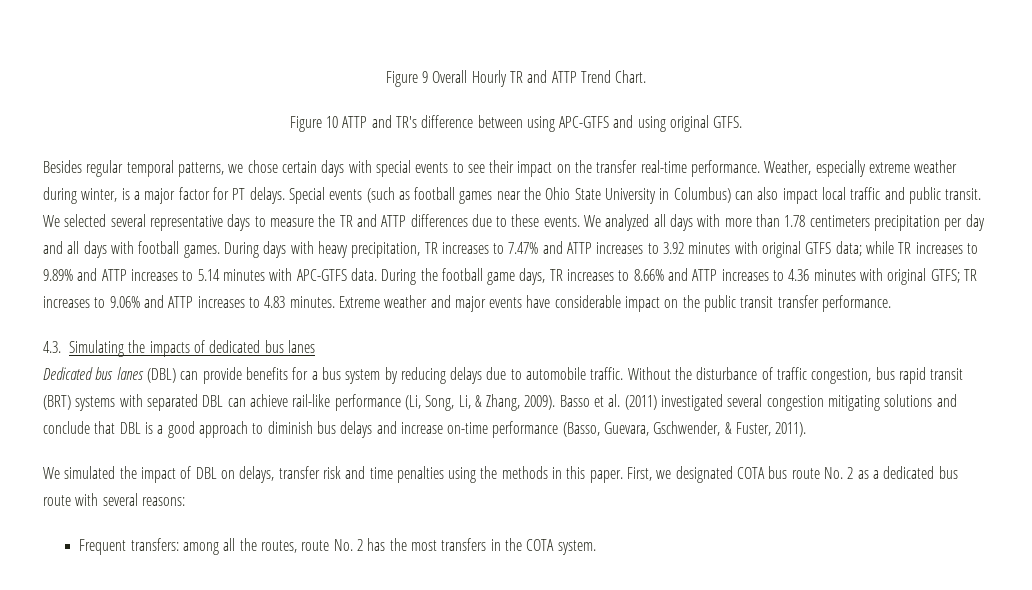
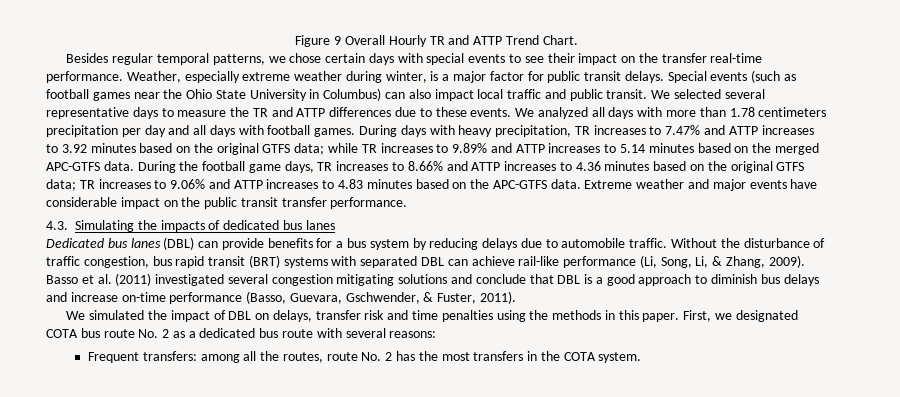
- Figure 10 ATTP and TR's difference between using APC-GTFS and using original GTFS.
- Weather, especially extreme weather during winter, is a major factor for PT delays.
+ Weather, especially extreme weather during winter, is a major factor for public transit delays.
- During days with heavy precipitation, TR increases to 7.47% and ATTP increases to 3.92 minutes with original GTFS data; while TR increases to 9.89% and ATTP increases to 5.14 minutes with APC-GTFS data.
+ During days with heavy precipitation, TR increases to 7.47% and ATTP increases to 3.92 minutes based on the original GTFS data; while TR increases to 9.89% and ATTP increases to 5.14 minutes based on the merged APC-GTFS data.
- During the football game days, TR increases to 8.66% and ATTP increases to 4.36 minutes with original GTFS; TR increases to 9.06% and ATTP increases to 4.83 minutes.
+ During the football game days, TR increases to 8.66% and ATTP increases to 4.36 minutes based on the original GTFS data; TR increases to 9.06% and ATTP increases to 4.83 minutes based on the APC-GTFS data.

